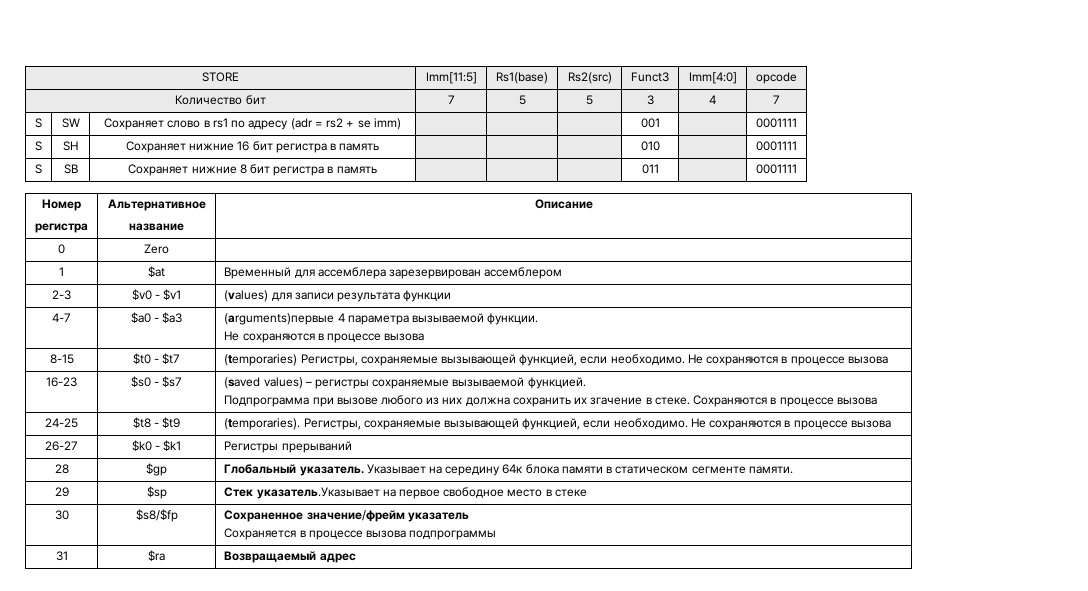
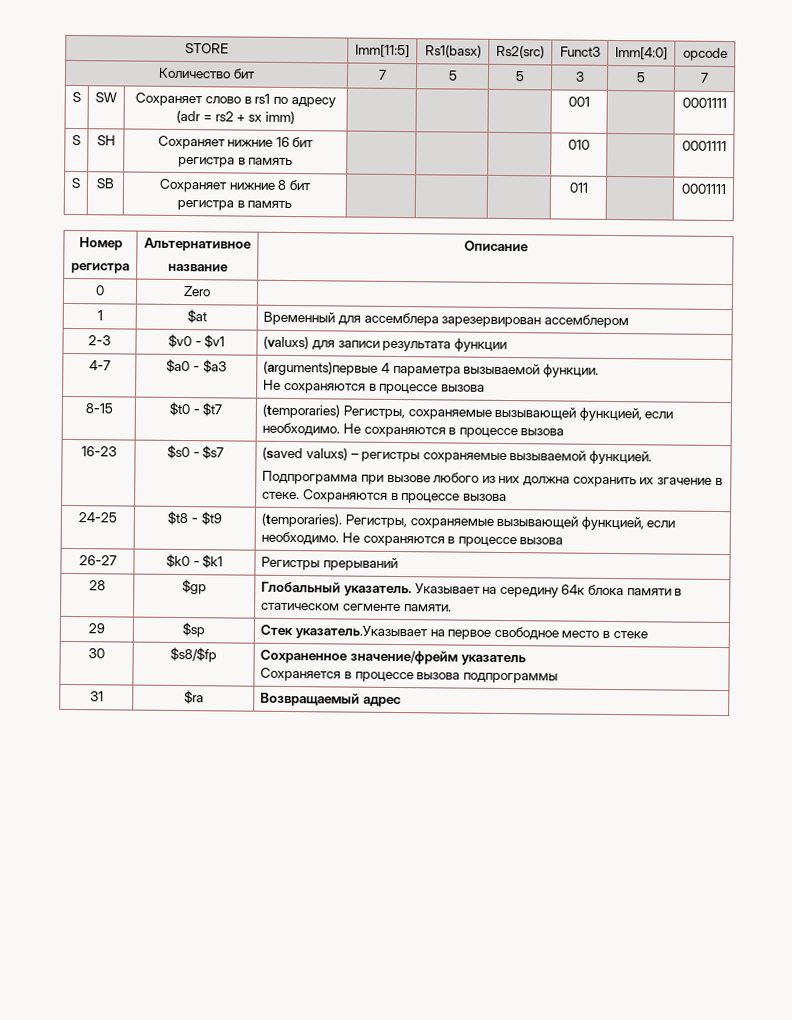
- STORE | Imm[11:5] | Rs1(base) | Rs2(src) | Funct3 | Imm[4:0] | opcode
+ STORE | Imm[11:5] | Rs1(basx) | Rs2(src) | Funct3 | Imm[4:0] | opcode
- Количество бит | 7 | 5 | 5 | 3 | 4 | 7
+ Количество бит | 7 | 5 | 5 | 3 | 5 | 7
- S | SW | Сохраняет слово в rs1 по адресу (adr = rs2 + se imm) | | | | 001 | | 0001111
+ S | SW | Сохраняет слово в rs1 по адресу (adr = rs2 + sx imm) | | | | 001 | | 0001111
- 2-3 | $v0 - $v1 | (values) для записи результата функции
+ 2-3 | $v0 - $v1 | (valuxs) для записи результата функции
- 16-23 | $s0 - $s7 | (saved values) – регистры сохраняемые вызываемой функцией.
+ 16-23 | $s0 - $s7 | (saved valuxs) – регистры сохраняемые вызываемой функцией.

